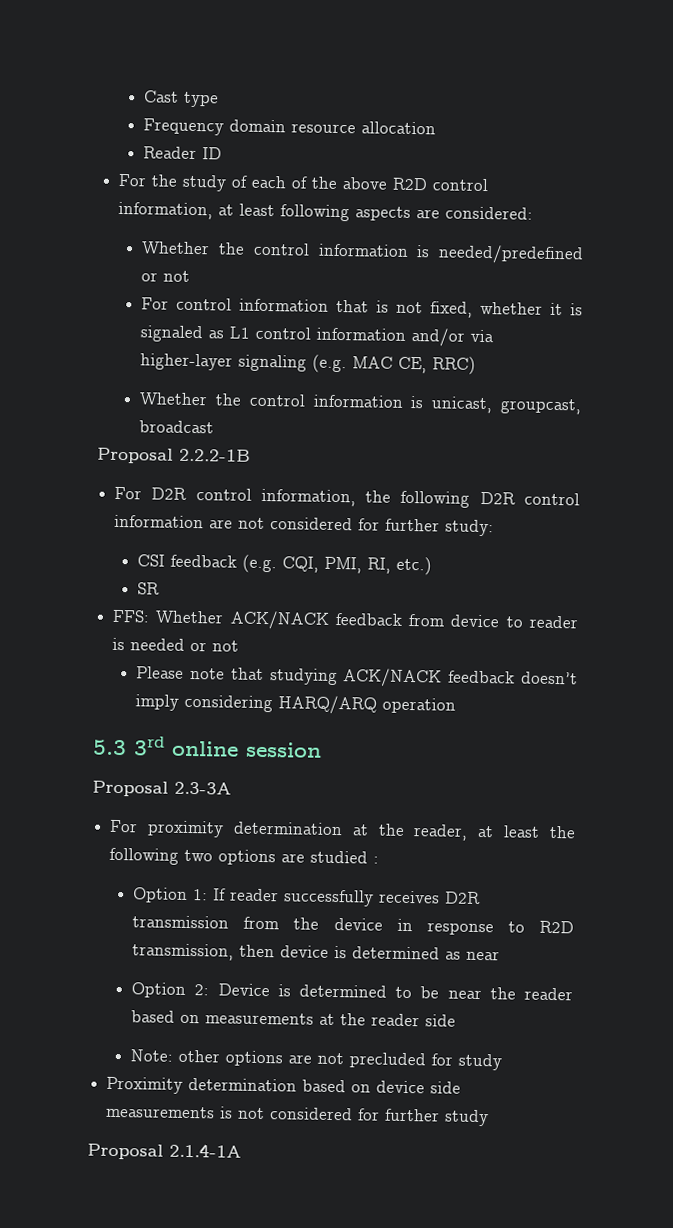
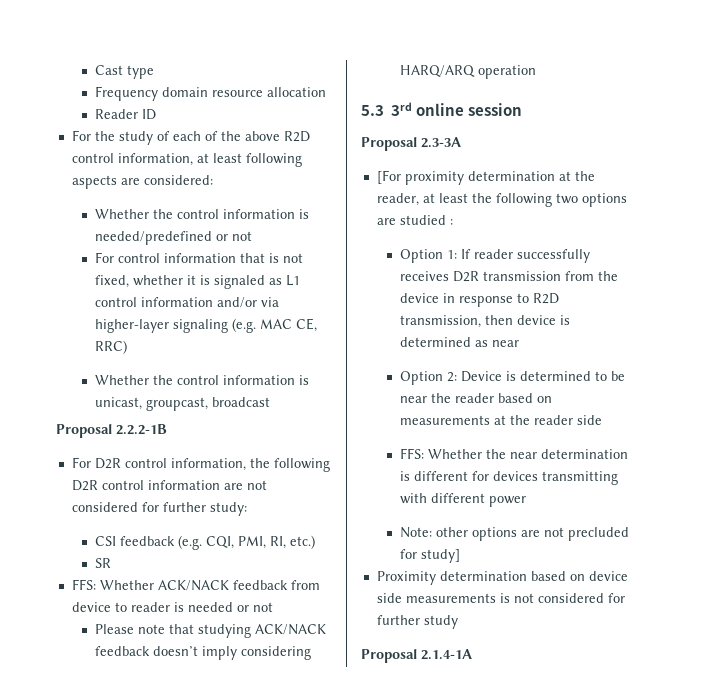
- For proximity determination at the reader, at least the following two options are studied :
+ [For proximity determination at the reader, at least the following two options are studied :
+ FFS: Whether the near determination is different for devices transmitting with different power
- Note: other options are not precluded for study
+ Note: other options are not precluded for study]

